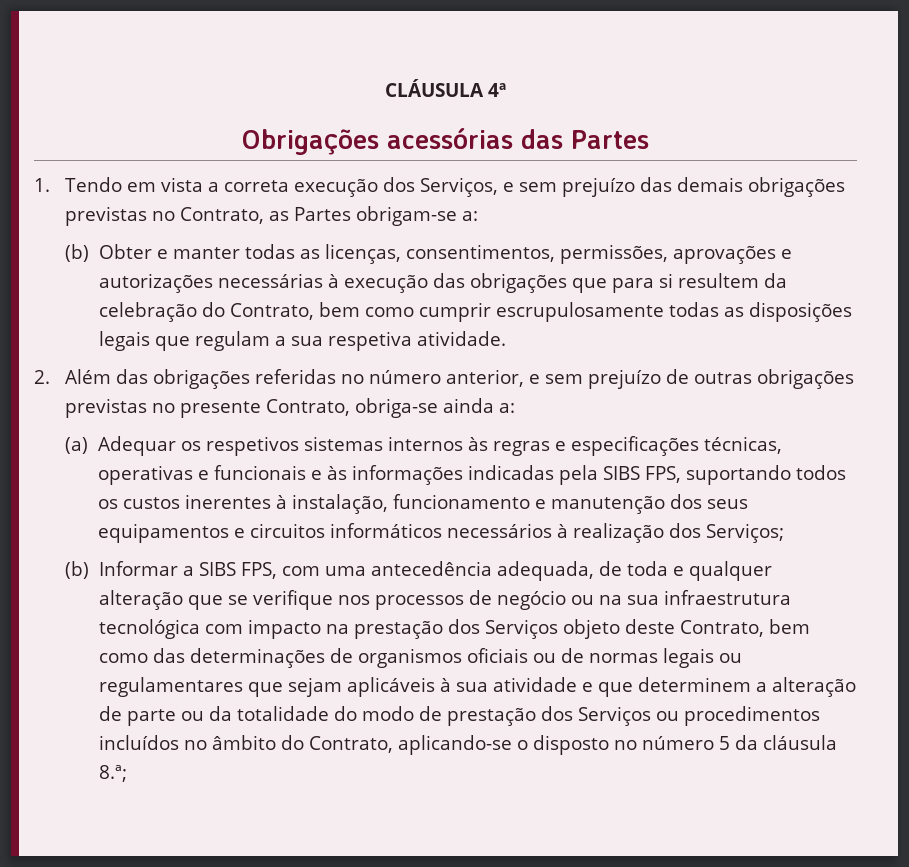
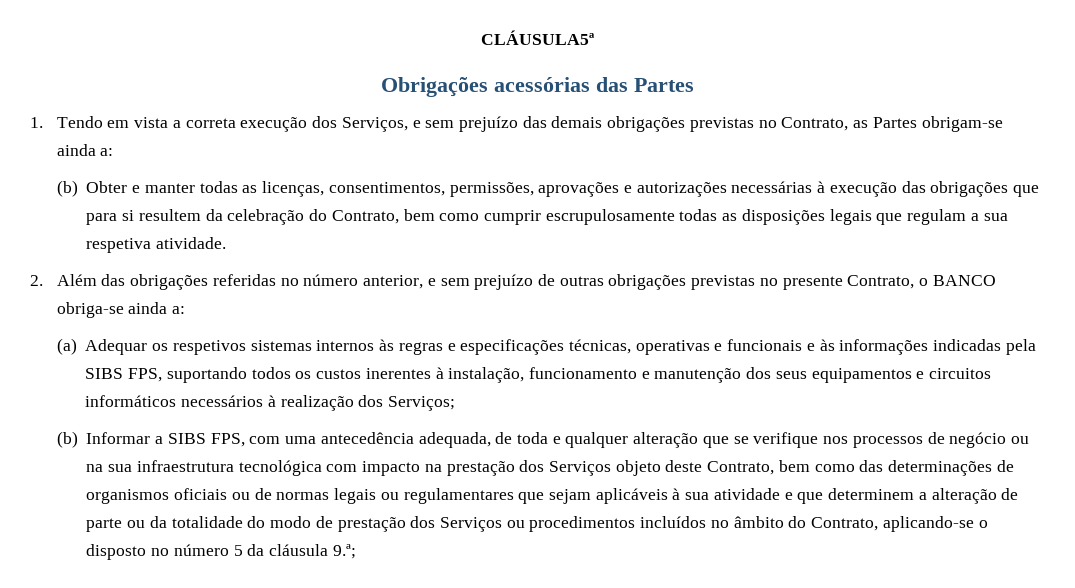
- CLÁUSULA 4ª
+ CLÁUSULA5ª
- 1. Tendo em vista a correta execução dos Serviços, e sem prejuízo das demais obrigações previstas no Contrato, as Partes obrigam-se a:
+ 1. Tendo em vista a correta execução dos Serviços, e sem prejuízo das demais obrigações previstas no Contrato, as Partes obrigam-se ainda a:
- 2. Além das obrigações referidas no número anterior, e sem prejuízo de outras obrigações previstas no presente Contrato, obriga-se ainda a:
+ 2. Além das obrigações referidas no número anterior, e sem prejuízo de outras obrigações previstas no presente Contrato, o BANCO obriga-se ainda a:
- (b) Informar a SIBS FPS, com uma antecedência adequada, de toda e qualquer alteração que se verifique nos processos de negócio ou na sua infraestrutura tecnológica com impacto na prestação dos Serviços objeto deste Contrato, bem como das determinações de organismos oficiais ou de normas legais ou regulamentares que sejam aplicáveis à sua atividade e que determinem a alteração de parte ou da totalidade do modo de prestação dos Serviços ou procedimentos incluídos no âmbito do Contrato, aplicando-se o disposto no número 5 da cláusula 8.ª;
+ (b) Informar a SIBS FPS, com uma antecedência adequada, de toda e qualquer alteração que se verifique nos processos de negócio ou na sua infraestrutura tecnológica com impacto na prestação dos Serviços objeto deste Contrato, bem como das determinações de organismos oficiais ou de normas legais ou regulamentares que sejam aplicáveis à sua atividade e que determinem a alteração de parte ou da totalidade do modo de prestação dos Serviços ou procedimentos incluídos no âmbito do Contrato, aplicando-se o disposto no número 5 da cláusula 9.ª;

